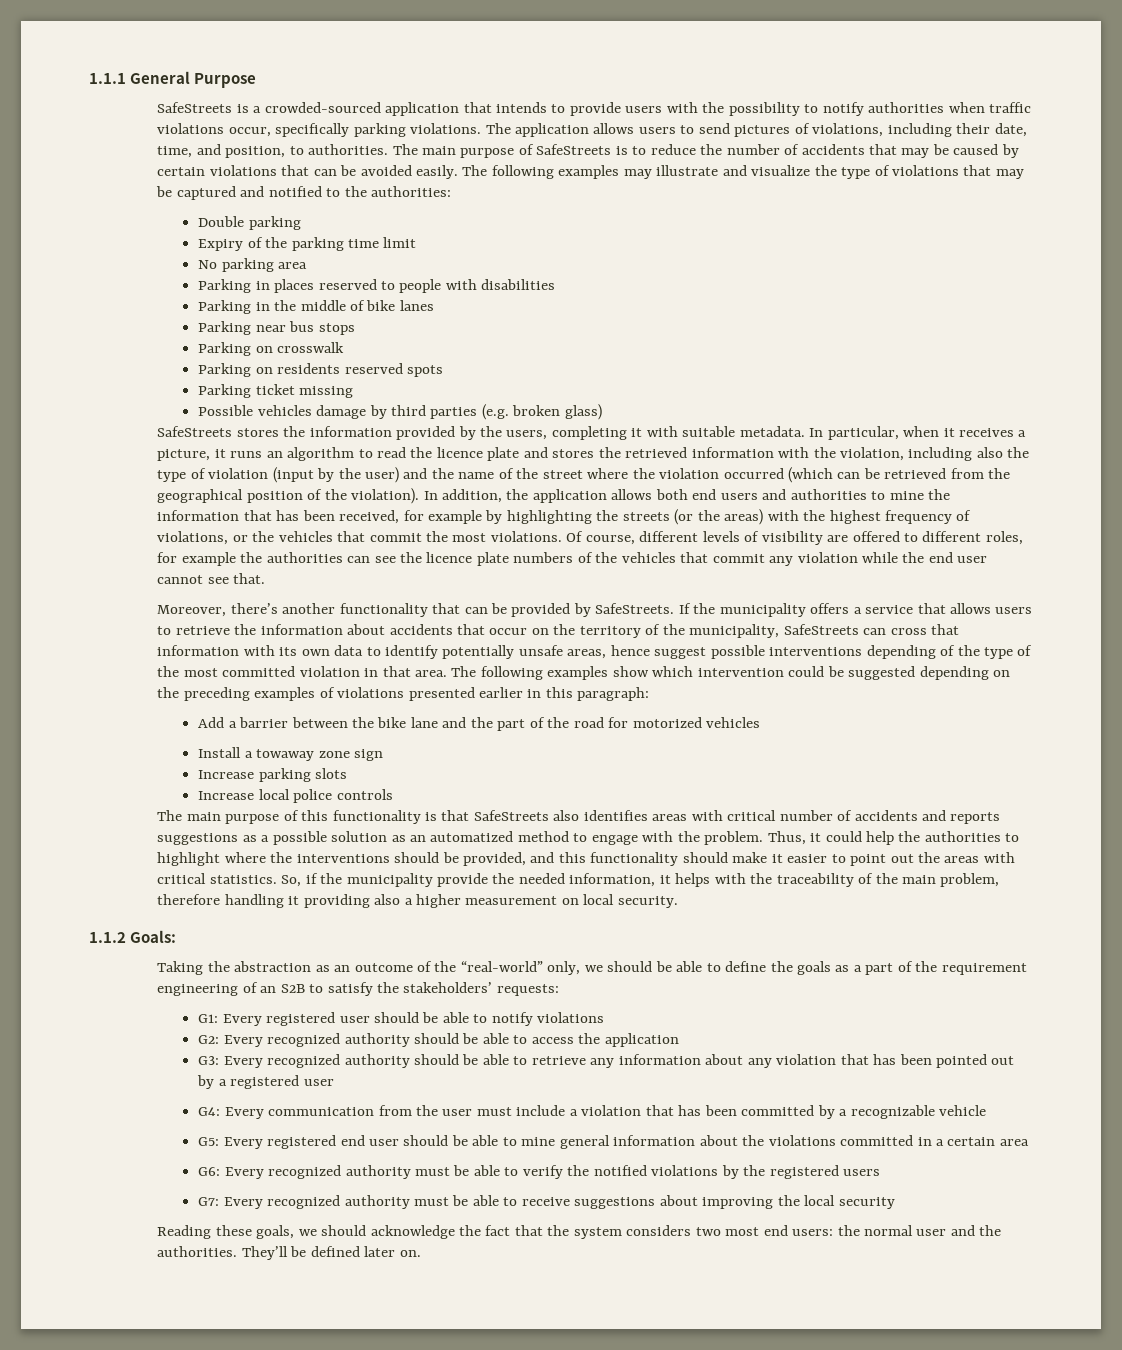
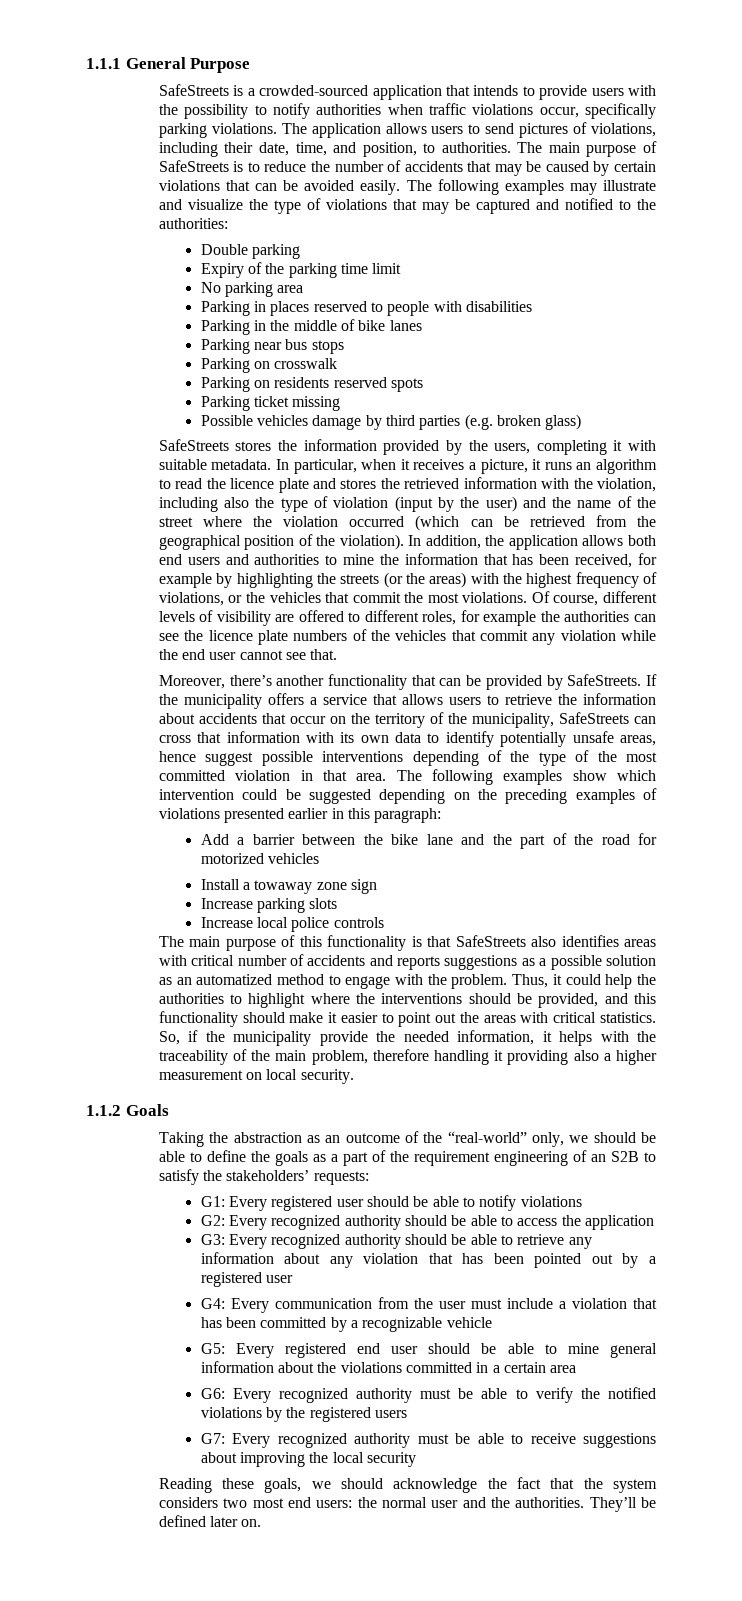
- 1.1.2 Goals:
+ 1.1.2 Goals

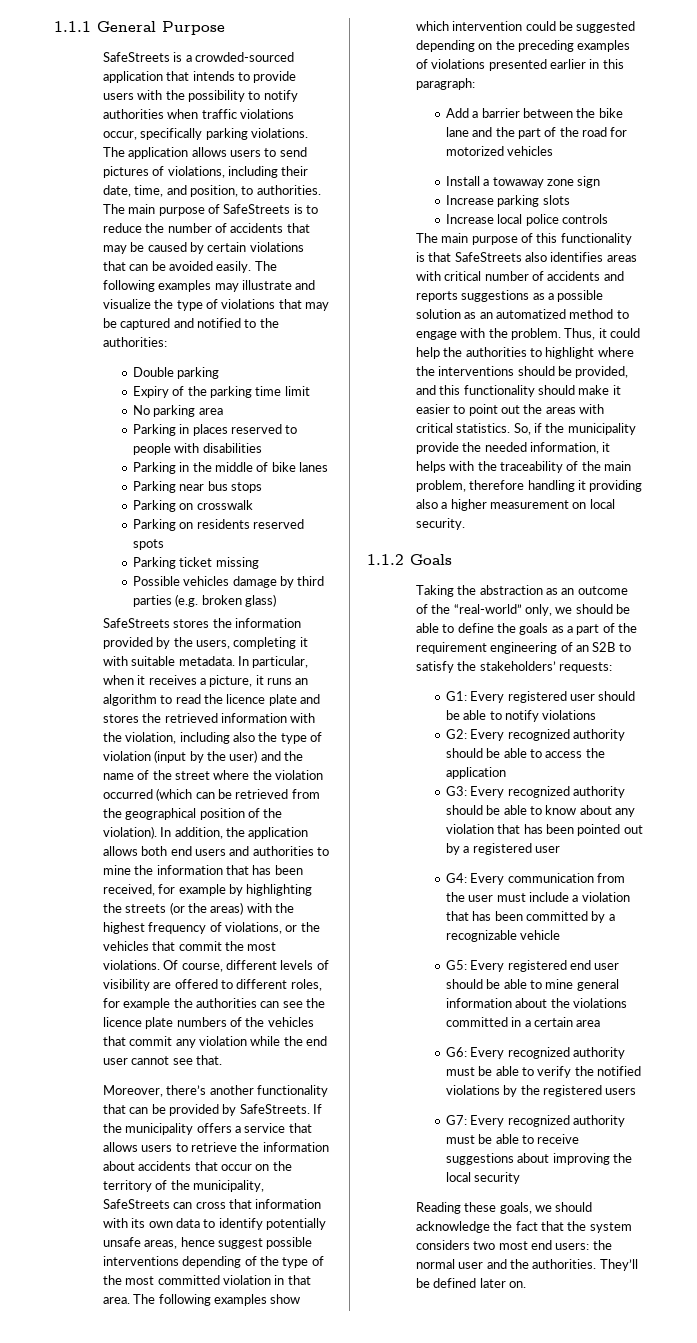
- G3: Every recognized authority should be able to retrieve any information about any violation that has been pointed out by a registered user
+ G3: Every recognized authority should be able to know about any violation that has been pointed out by a registered user

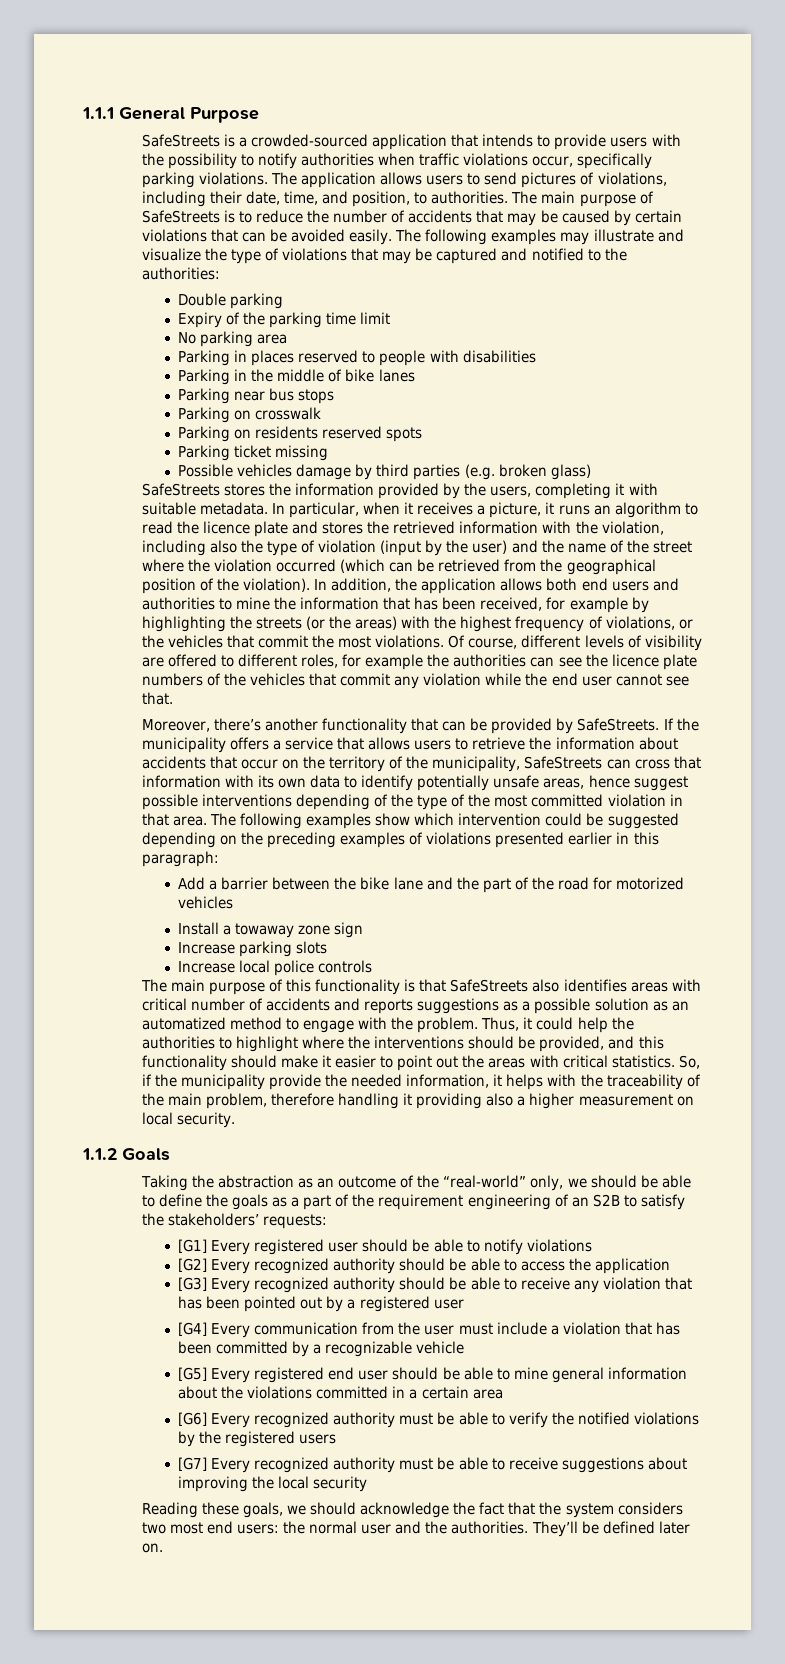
- G1: Every registered user should be able to notify violations
+ [G1] Every registered user should be able to notify violations
- G2: Every recognized authority should be able to access the application
+ [G2] Every recognized authority should be able to access the application
- G3: Every recognized authority should be able to know about any violation that has been pointed out by a registered user
+ [G3] Every recognized authority should be able to receive any violation that has been pointed out by a registered user
- G4: Every communication from the user must include a violation that has been committed by a recognizable vehicle
+ [G4] Every communication from the user must include a violation that has been committed by a recognizable vehicle
- G5: Every registered end user should be able to mine general information about the violations committed in a certain area
+ [G5] Every registered end user should be able to mine general information about the violations committed in a certain area
- G6: Every recognized authority must be able to verify the notified violations by the registered users
+ [G6] Every recognized authority must be able to verify the notified violations by the registered users
- G7: Every recognized authority must be able to receive suggestions about improving the local security
+ [G7] Every recognized authority must be able to receive suggestions about improving the local security

